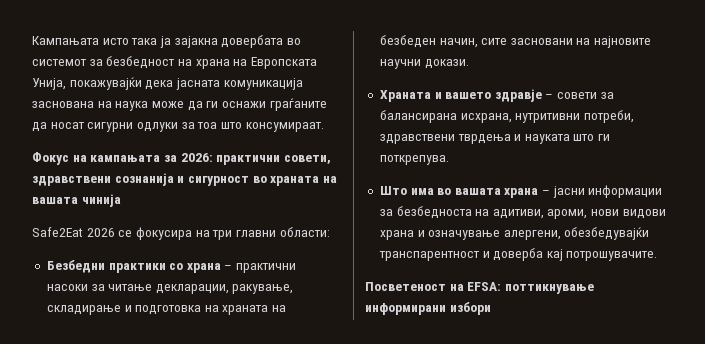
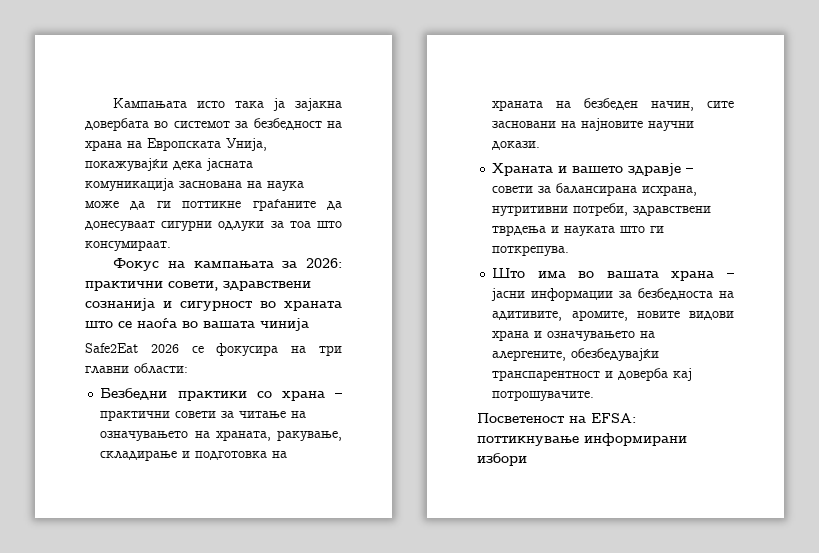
- Кампањата исто така ја зајакна довербата во системот за безбедност на храна на Европската Унија, покажувајќи дека јасната комуникација заснована на наука може да ги оснажи граѓаните да носат сигурни одлуки за тоа што консумираат.
+ Кампањата исто така ја зајакна довербата во системот за безбедност на храна на Европската Унија, покажувајќи дека јасната комуникација заснована на наука може да ги поттикне граѓаните да донесуваат сигурни одлуки за тоа што консумираат.
- Фокус на кампањата за 2026: практични совети, здравствени сознанија и сигурност во храната на вашата чинија
+ Фокус на кампањата за 2026: практични совети, здравствени сознанија и сигурност во храната што се наоѓа во вашата чинија
- Безбедни практики со храна – практични насоки за читање декларации, ракување, складирање и подготовка на храната на безбеден начин, сите засновани на најновите научни докази.
+ Безбедни практики со храна – практични совети за читање на означувањето на храната, ракување, складирање и подготовка на храната на безбеден начин, сите засновани на најновите научни докази.
- Што има во вашата храна – јасни информации за безбедноста на адитиви, ароми, нови видови храна и означување алергени, обезбедувајќи транспарентност и доверба кај потрошувачите.
+ Што има во вашата храна – јасни информации за безбедноста на адитивите, аромите, новите видови храна и означувањето на алергените, обезбедувајќи транспарентност и доверба кај потрошувачите.

